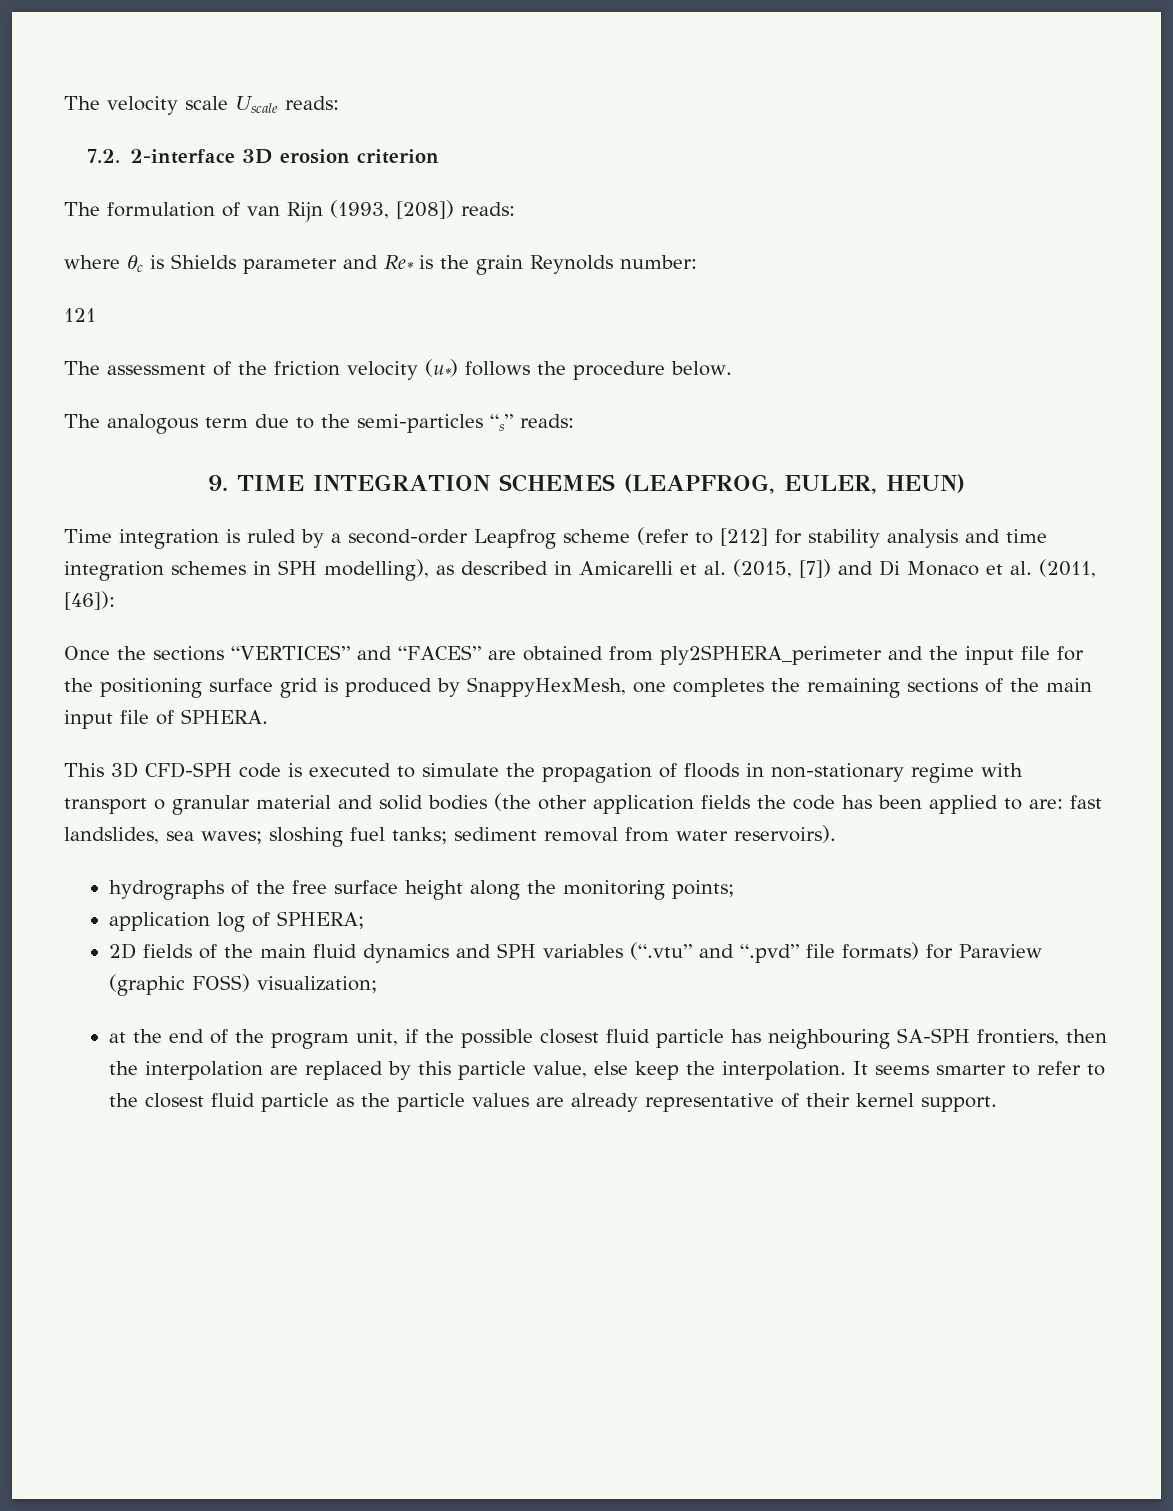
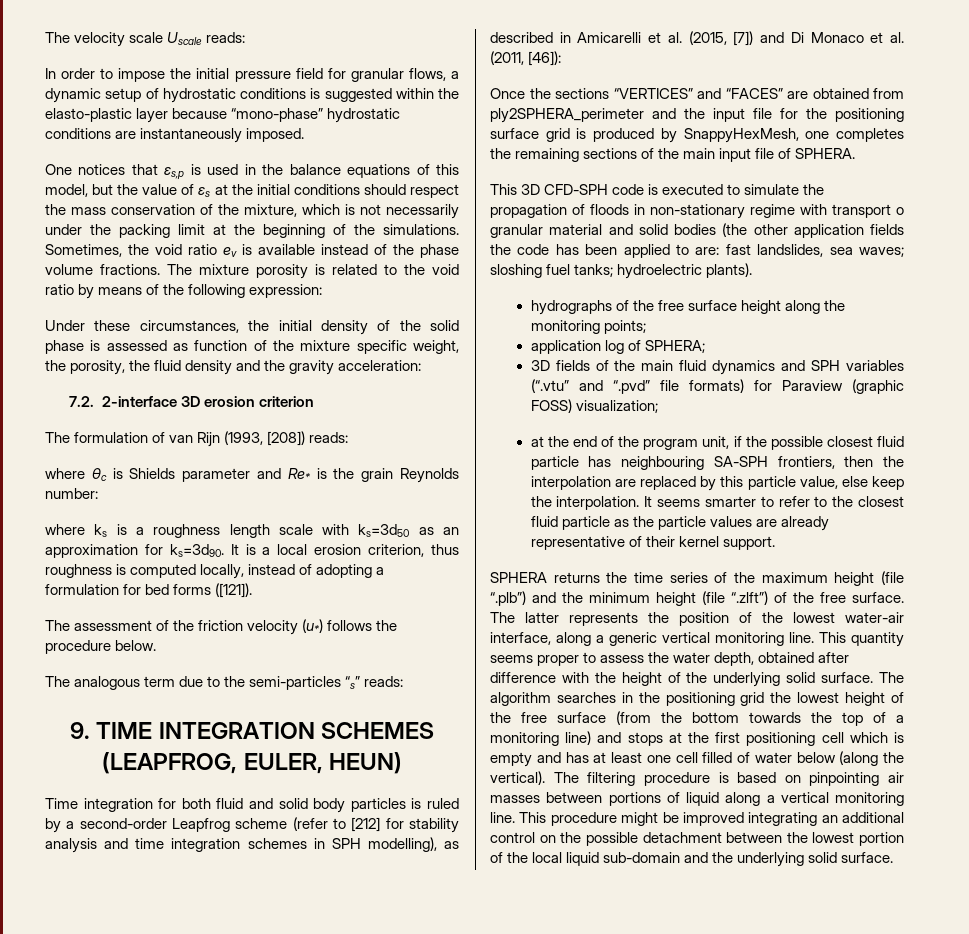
+ In order to impose the initial pressure field for granular flows, a dynamic setup of hydrostatic conditions is suggested within the elasto-plastic layer because “mono-phase” hydrostatic conditions are instantaneously imposed.
+ One notices that εs,p is used in the balance equations of this model, but the value of εs at the initial conditions should respect the mass conservation of the mixture, which is not necessarily under the packing limit at the beginning of the simulations. Sometimes, the void ratio ev is available instead of the phase volume fractions. The mixture porosity is related to the void ratio by means of the following expression:
+ Under these circumstances, the initial density of the solid phase is assessed as function of the mixture specific weight, the porosity, the fluid density and the gravity acceleration:
- 121
+ where ks is a roughness length scale with ks=3d50 as an approximation for ks=3d90. It is a local erosion criterion, thus roughness is computed locally, instead of adopting a formulation for bed forms ([121]).
- Time integration is ruled by a second-order Leapfrog scheme (refer to [212] for stability analysis and time integration schemes in SPH modelling), as described in Amicarelli et al. (2015, [7]) and Di Monaco et al. (2011, [46]):
+ Time integration for both fluid and solid body particles is ruled by a second-order Leapfrog scheme (refer to [212] for stability analysis and time integration schemes in SPH modelling), as described in Amicarelli et al. (2015, [7]) and Di Monaco et al. (2011, [46]):
- This 3D CFD-SPH code is executed to simulate the propagation of floods in non-stationary regime with transport o granular material and solid bodies (the other application fields the code has been applied to are: fast landslides, sea waves; sloshing fuel tanks; sediment removal from water reservoirs).
+ This 3D CFD-SPH code is executed to simulate the propagation of floods in non-stationary regime with transport o granular material and solid bodies (the other application fields the code has been applied to are: fast landslides, sea waves; sloshing fuel tanks; hydroelectric plants).
- 2D fields of the main fluid dynamics and SPH variables (“.vtu” and “.pvd” file formats) for Paraview (graphic FOSS) visualization;
+ 3D fields of the main fluid dynamics and SPH variables (“.vtu” and “.pvd” file formats) for Paraview (graphic FOSS) visualization;
+ SPHERA returns the time series of the maximum height (file “.plb”) and the minimum height (file “.zlft”) of the free surface. The latter represents the position of the lowest water-air interface, along a generic vertical monitoring line. This quantity seems proper to assess the water depth, obtained after difference with the height of the underlying solid surface. The algorithm searches in the positioning grid the lowest height of the free surface (from the bottom towards the top of a monitoring line) and stops at the first positioning cell which is empty and has at least one cell filled of water below (along the vertical). The filtering procedure is based on pinpointing air masses between portions of liquid along a vertical monitoring line. This procedure might be improved integrating an additional control on the possible detachment between the lowest portion of the local liquid sub-domain and the underlying solid surface.

